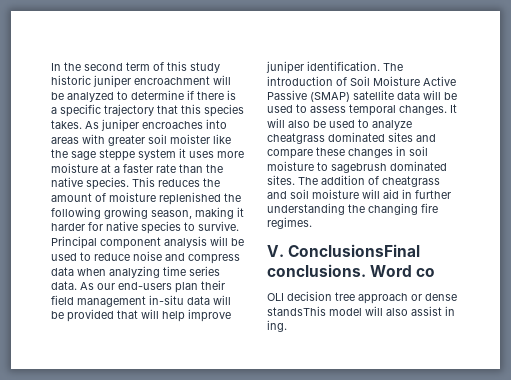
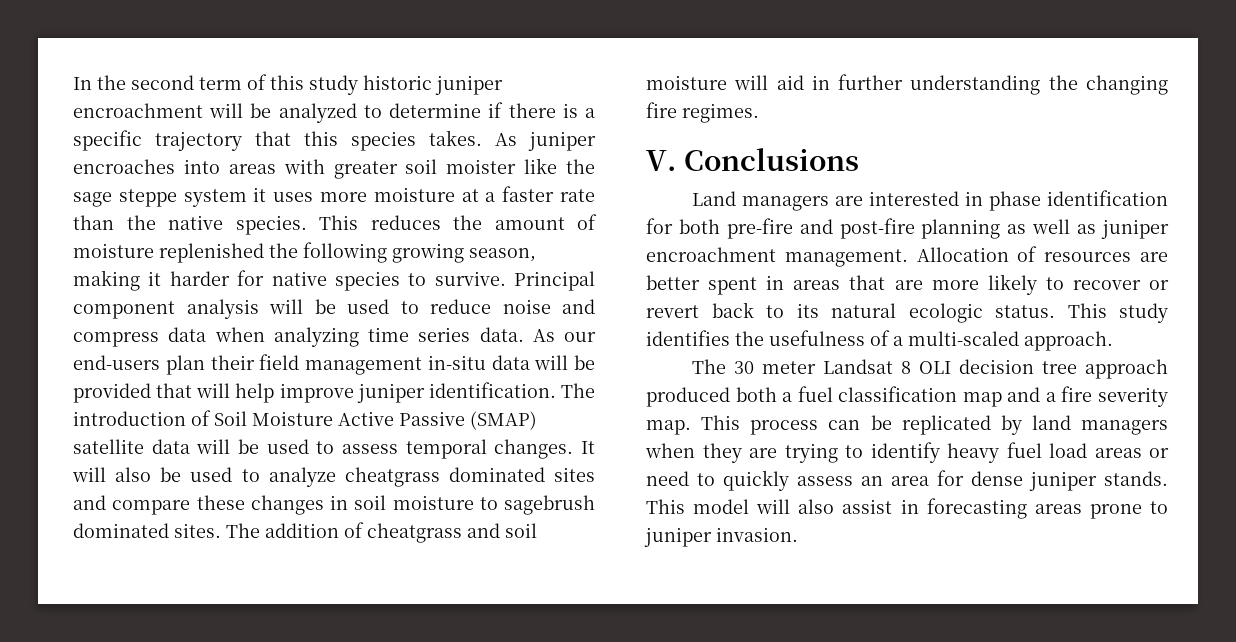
- V. ConclusionsFinal conclusions. Word co
- OLI decision tree approach or dense standsThis model will also assist in ing.
+ V. Conclusions
+ Land managers are interested in phase identification for both pre-fire and post-fire planning as well as juniper encroachment management. Allocation of resources are better spent in areas that are more likely to recover or revert back to its natural ecologic status. This study identifies the usefulness of a multi-scaled approach.
+ The 30 meter Landsat 8 OLI decision tree approach produced both a fuel classification map and a fire severity map. This process can be replicated by land managers when they are trying to identify heavy fuel load areas or need to quickly assess an area for dense juniper stands. This model will also assist in forecasting areas prone to juniper invasion.

